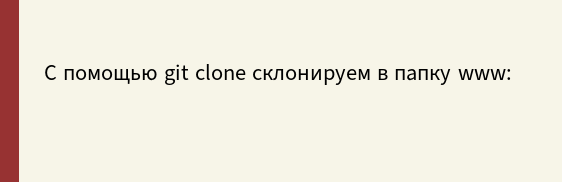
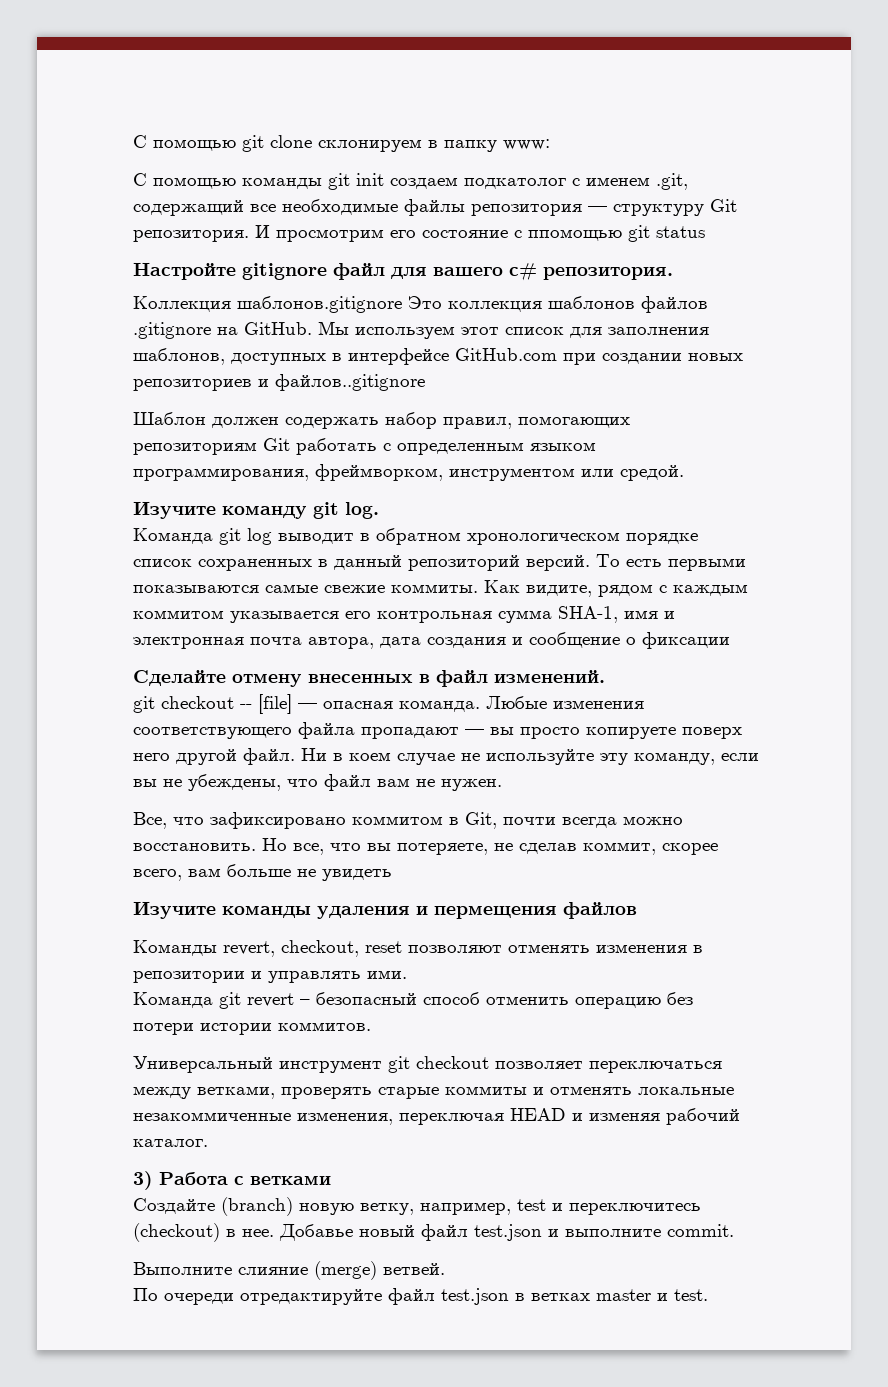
+ С помощью команды git init создаем подкатолог с именем .git, содержащий все необходимые файлы репозитория — структуру Git репозитория. И просмотрим его состояние с ппомощью git status
+ Настройте gitignore файл для вашего с# репозитория.
+ Коллекция шаблонов.gitignore Это коллекция шаблонов файлов .gitignore на GitHub. Мы используем этот список для заполнения шаблонов, доступных в интерфейсе GitHub.com при создании новых репозиториев и файлов..gitignore
+ Шаблон должен содержать набор правил, помогающих репозиториям Git работать с определенным языком программирования, фреймворком, инструментом или средой.
+ Изучите команду git log.
+ Команда git log выводит в обратном хронологическом порядке список сохраненных в данный репозиторий версий. То есть первыми показываются самые свежие коммиты. Как видите, рядом с каждым коммитом указывается его контрольная сумма SHA-1, имя и электронная почта автора, дата создания и сообщение о фиксации
+ Сделайте отмену внесенных в файл изменений.
+ git checkout -- [file] — опасная команда. Любые изменения соответствующего файла пропадают — вы просто копируете поверх него другой файл. Ни в коем случае не используйте эту команду, если вы не убеждены, что файл вам не нужен.
+ Все, что зафиксировано коммитом в Git, почти всегда можно восстановить. Но все, что вы потеряете, не сделав коммит, скорее всего, вам больше не увидеть
+ Изучите команды удаления и пермещения файлов
+ Команды revert, checkout, reset позволяют отменять изменения в репозитории и управлять ими.
+ Команда git revert – безопасный способ отменить операцию без потери истории коммитов.
+ Универсальный инструмент git checkout позволяет переключаться между ветками, проверять старые коммиты и отменять локальные незакоммиченные изменения, переключая HEAD и изменяя рабочий каталог.
+ 3) Работа с ветками
+ Создайте (branch) новую ветку, например, test и переключитесь (checkout) в нее. Добавье новый файл test.json и выполните commit.
+ Выполните слияние (merge) ветвей.
+ По очереди отредактируйте файл test.json в ветках master и test.

